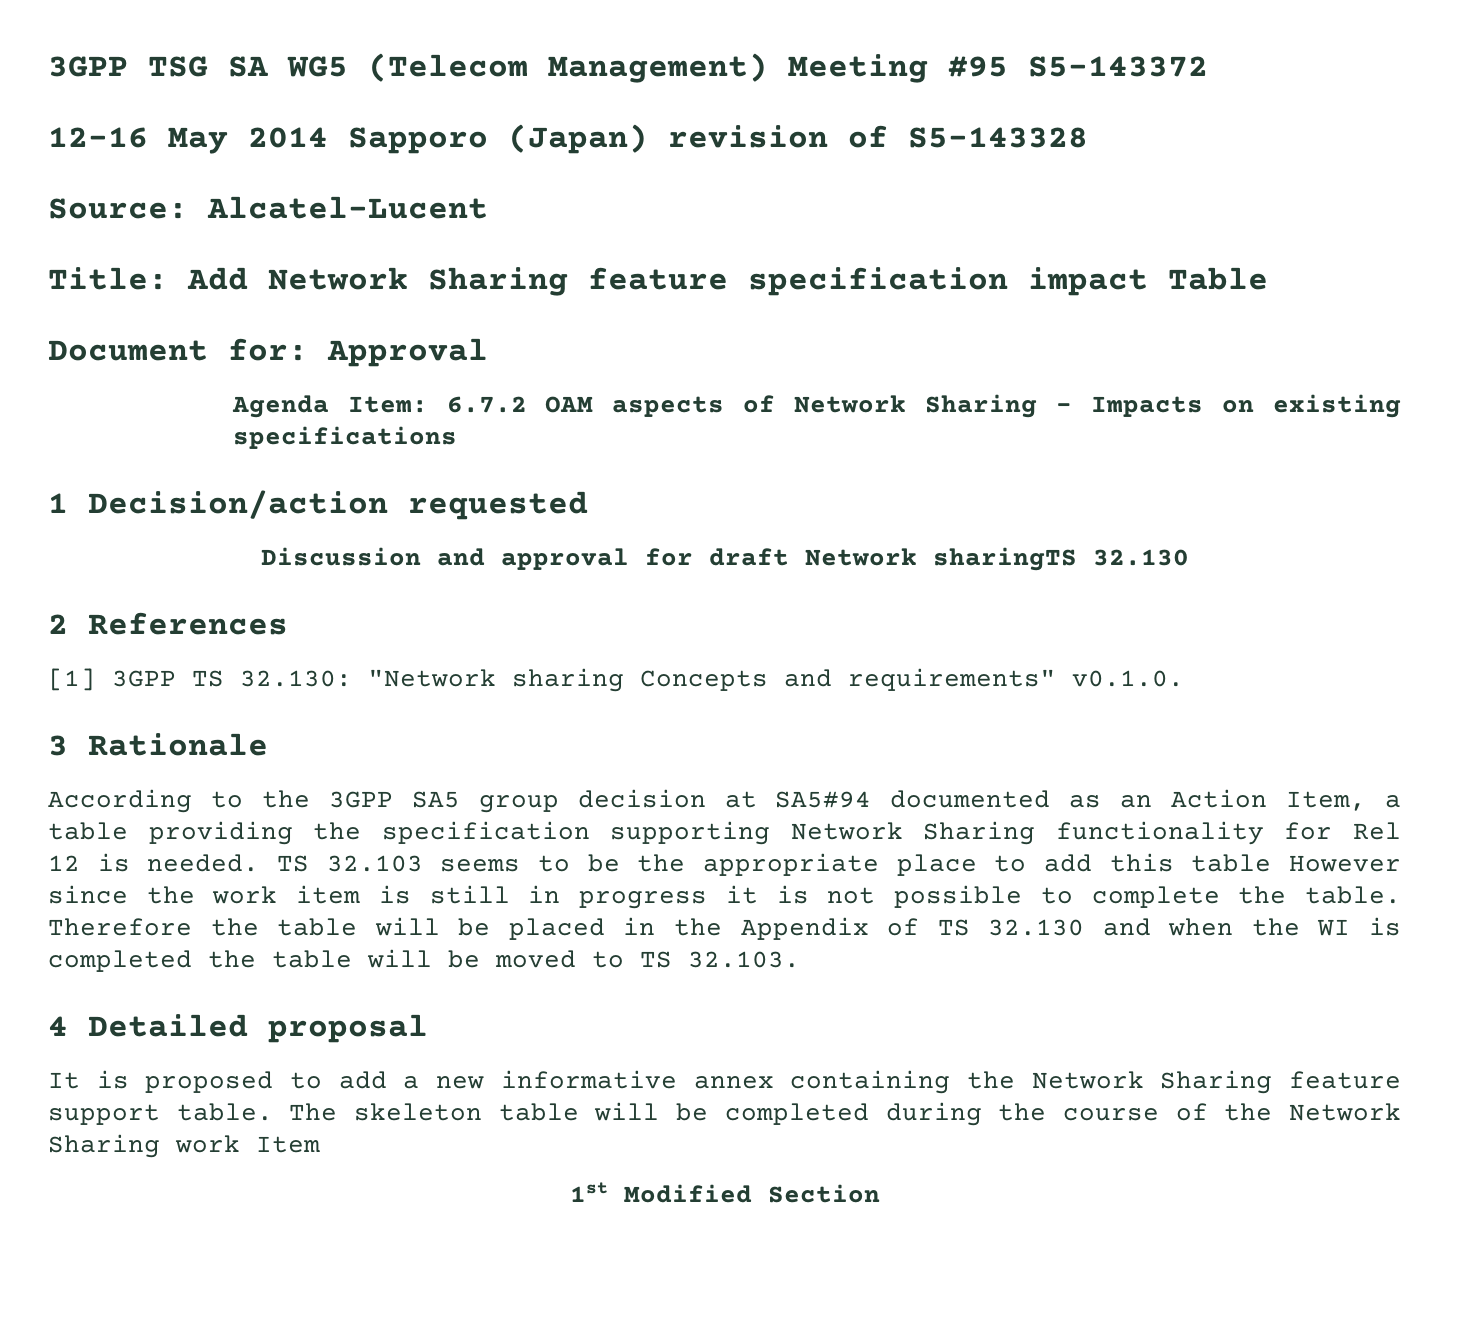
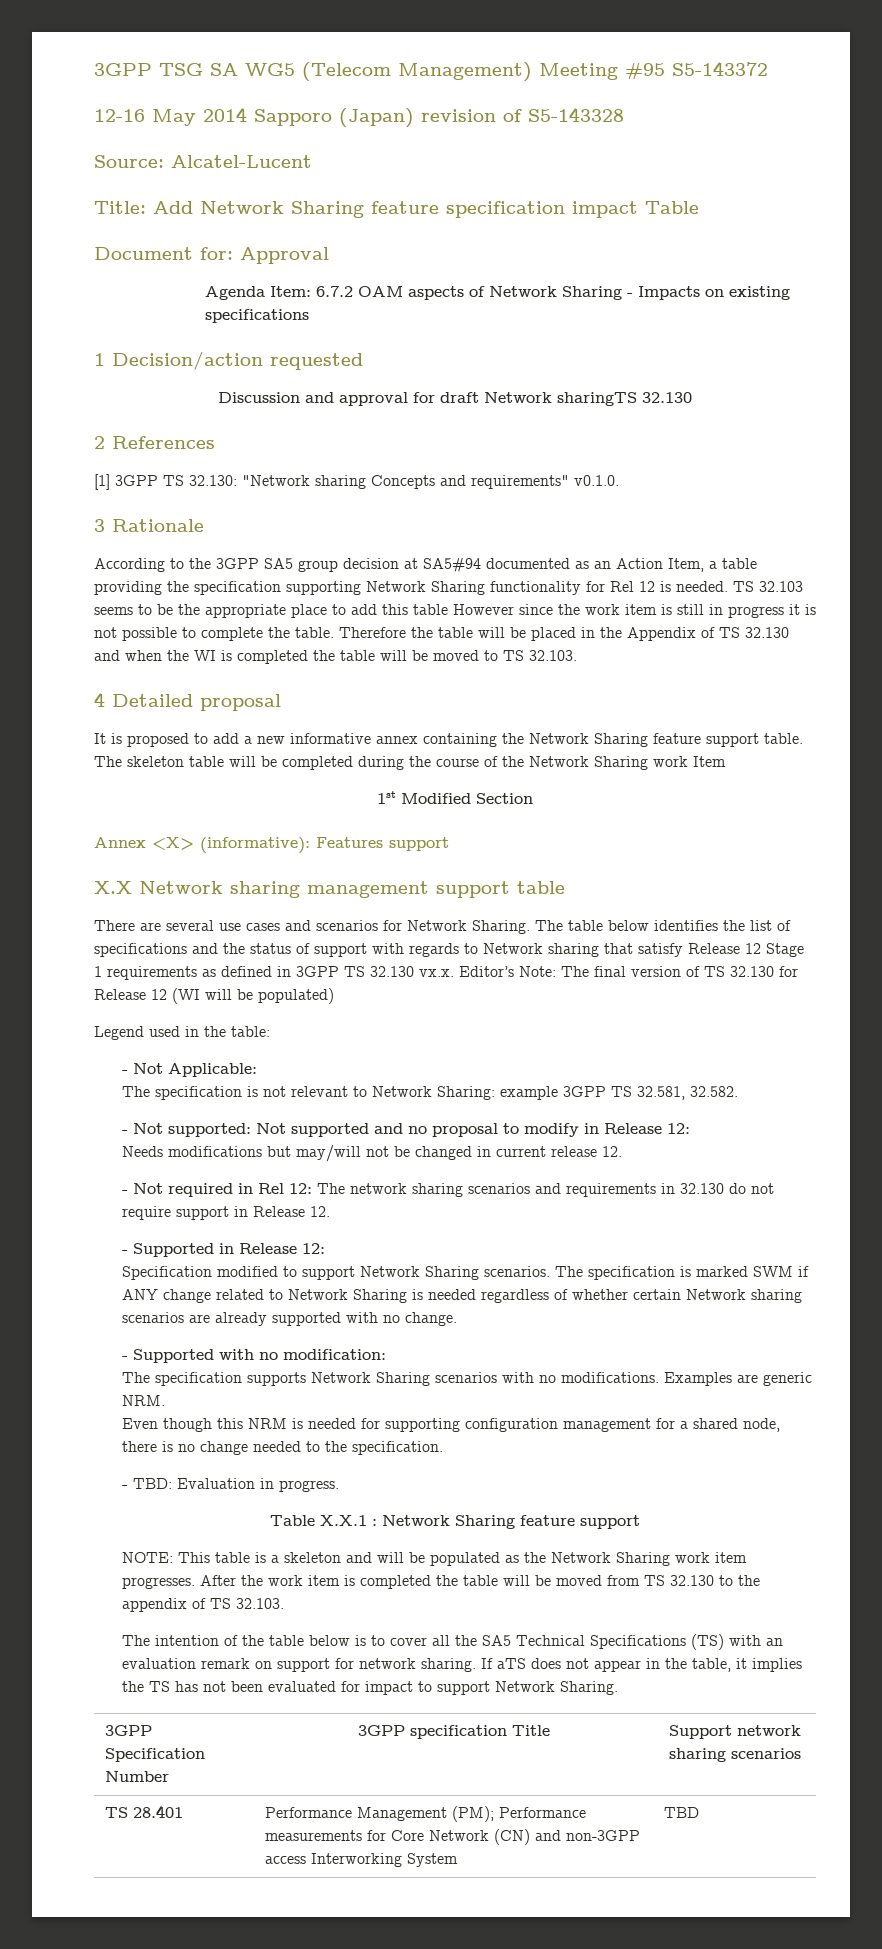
+ Annex <X> (informative): Features support
+ X.X Network sharing management support table
+ There are several use cases and scenarios for Network Sharing. The table below identifies the list of specifications and the status of support with regards to Network sharing that satisfy Release 12 Stage 1 requirements as defined in 3GPP TS 32.130 vx.x. Editor’s Note: The final version of TS 32.130 for Release 12 (WI will be populated)
+ Legend used in the table:
+ - Not Applicable:
+ The specification is not relevant to Network Sharing: example 3GPP TS 32.581, 32.582.
+ - Not supported: Not supported and no proposal to modify in Release 12:
+ Needs modifications but may/will not be changed in current release 12.
+ - Not required in Rel 12: The network sharing scenarios and requirements in 32.130 do not require support in Release 12.
+ - Supported in Release 12:
+ Specification modified to support Network Sharing scenarios. The specification is marked SWM if ANY change related to Network Sharing is needed regardless of whether certain Network sharing scenarios are already supported with no change.
+ - Supported with no modification:
+ The specification supports Network Sharing scenarios with no modifications. Examples are generic NRM.
+ Even though this NRM is needed for supporting configuration management for a shared node, there is no change needed to the specification.
+ - TBD: Evaluation in progress.
+ Table X.X.1 : Network Sharing feature support
+ NOTE: This table is a skeleton and will be populated as the Network Sharing work item progresses. After the work item is completed the table will be moved from TS 32.130 to the appendix of TS 32.103.
+ The intention of the table below is to cover all the SA5 Technical Specifications (TS) with an evaluation remark on support for network sharing. If aTS does not appear in the table, it implies the TS has not been evaluated for impact to support Network Sharing.
+ 3GPP Specification Number | 3GPP specification Title | Support network sharing scenarios
+ TS 28.401 | Performance Management (PM); Performance measurements for Core Network (CN) and non-3GPP access Interworking System | TBD

